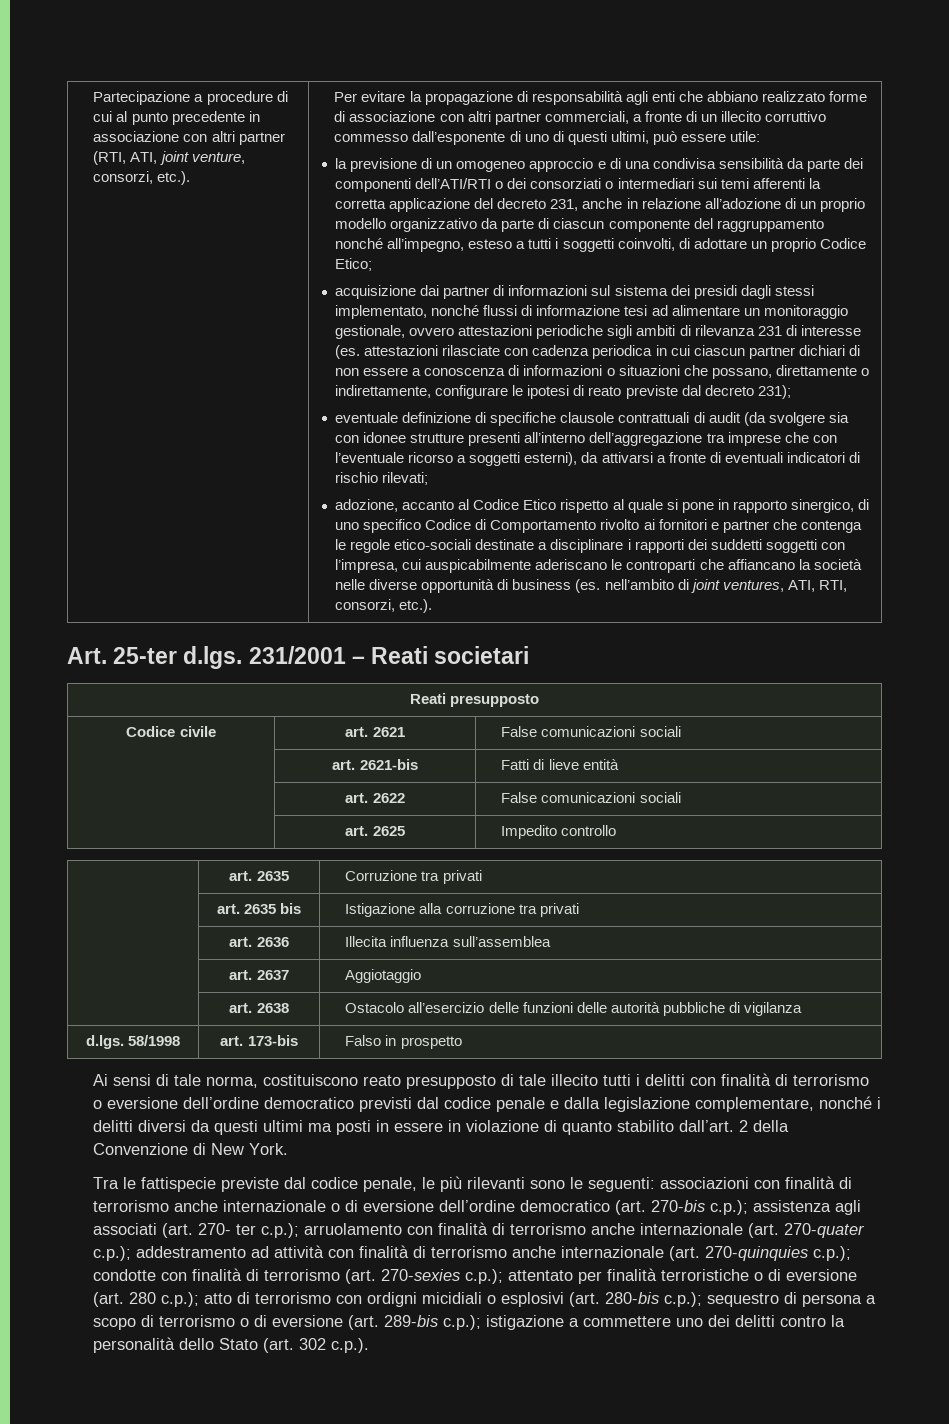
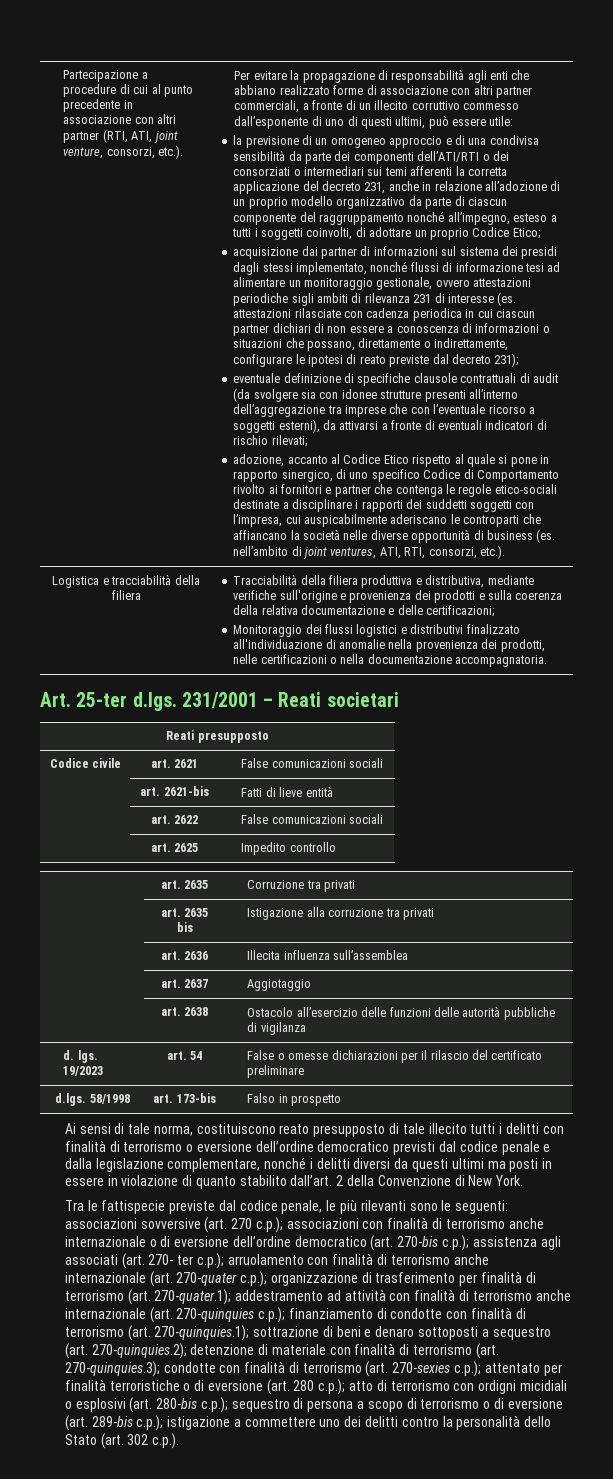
+ Logistica e tracciabilità della filiera | Tracciabilità della filiera produttiva e distributiva, mediante verifiche sull'origine e provenienza dei prodotti e sulla coerenza della relativa documentazione e delle certificazioni;
+ Monitoraggio dei flussi logistici e distributivi finalizzato all'individuazione di anomalie nella provenienza dei prodotti, nelle certificazioni o nella documentazione accompagnatoria.
+ d. lgs. 19/2023 | art. 54 | False o omesse dichiarazioni per il rilascio del certificato preliminare
- associazioni con finalità di terrorismo anche internazionale o di eversione dell’ordine democratico (art. 270-bis c.p.);
+ associazioni sovversive (art. 270 c.p.); associazioni con finalità di terrorismo anche internazionale o di eversione dell’ordine democratico (art. 270-bis c.p.);
+ organizzazione di trasferimento per finalità di terrorismo (art. 270-quater.1);
+ finanziamento di condotte con finalità di terrorismo (art. 270-quinquies.1); sottrazione di beni e denaro sottoposti a sequestro (art. 270-quinquies.2); detenzione di materiale con finalità di terrorismo (art. 270-quinquies.3);

